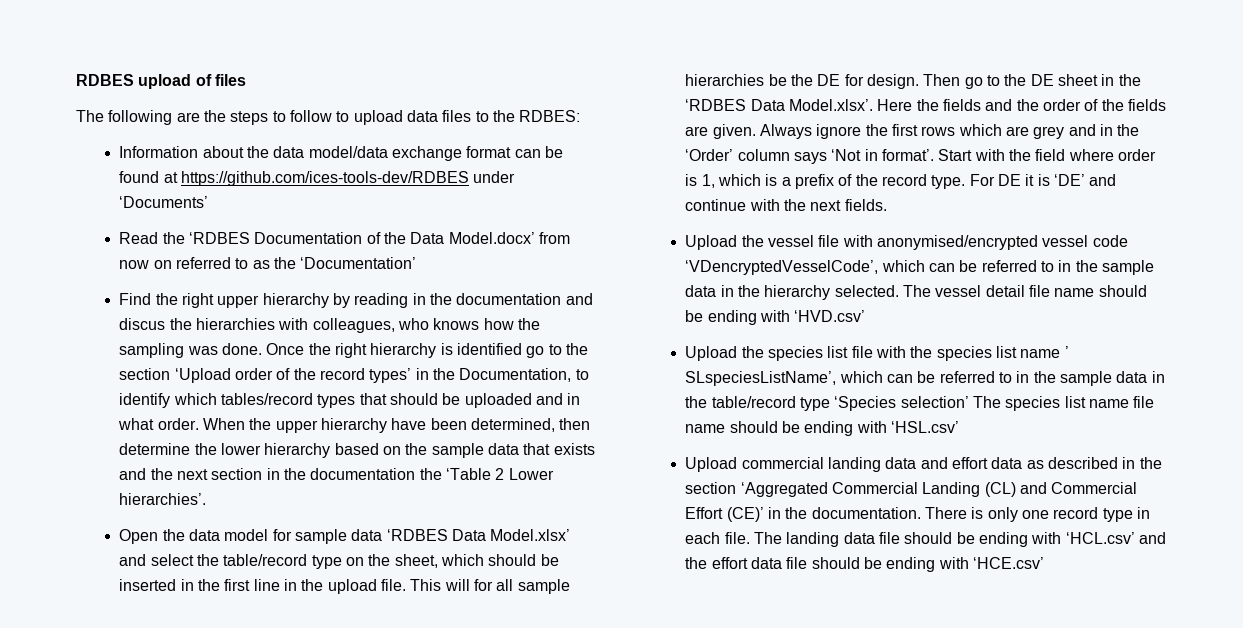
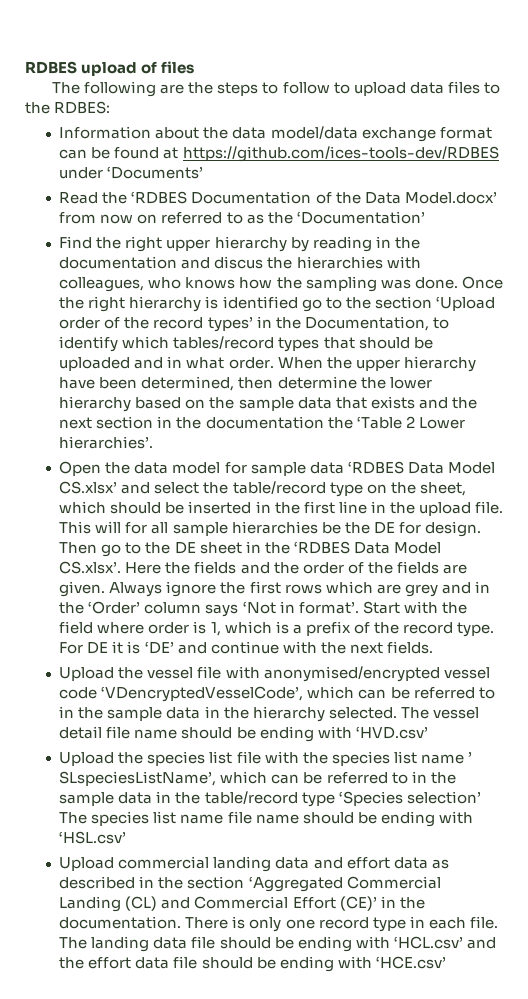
- Open the data model for sample data ‘RDBES Data Model.xlsx’ and select the table/record type on the sheet, which should be inserted in the first line in the upload file.
+ Open the data model for sample data ‘RDBES Data Model CS.xlsx’ and select the table/record type on the sheet, which should be inserted in the first line in the upload file.
- Then go to the DE sheet in the ‘RDBES Data Model.xlsx’. Here the fields and the order of the fields are given.
+ Then go to the DE sheet in the ‘RDBES Data Model CS.xlsx’. Here the fields and the order of the fields are given.

